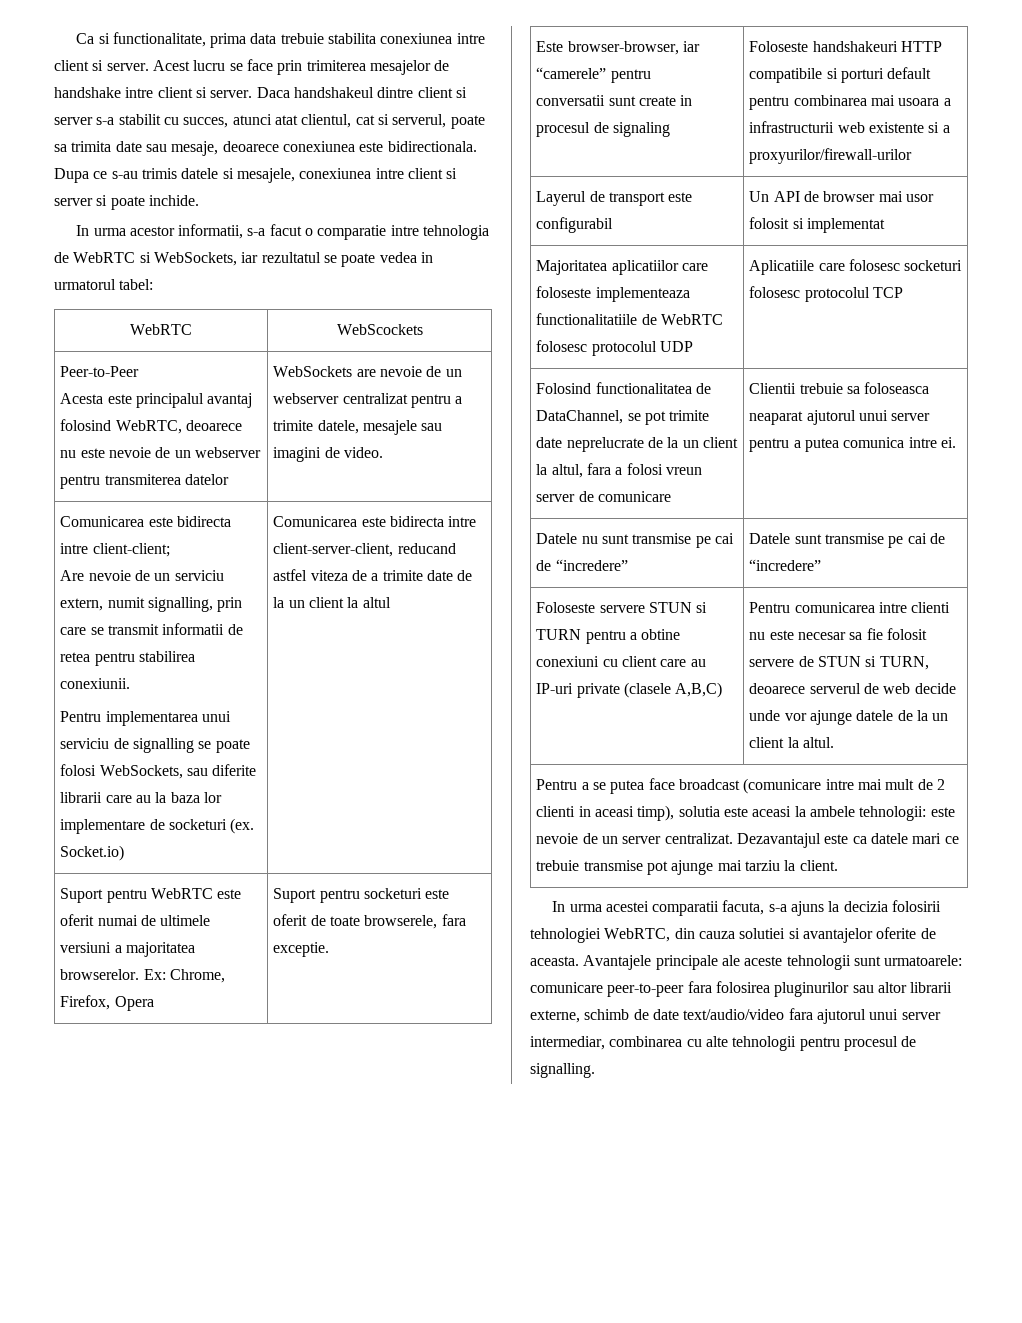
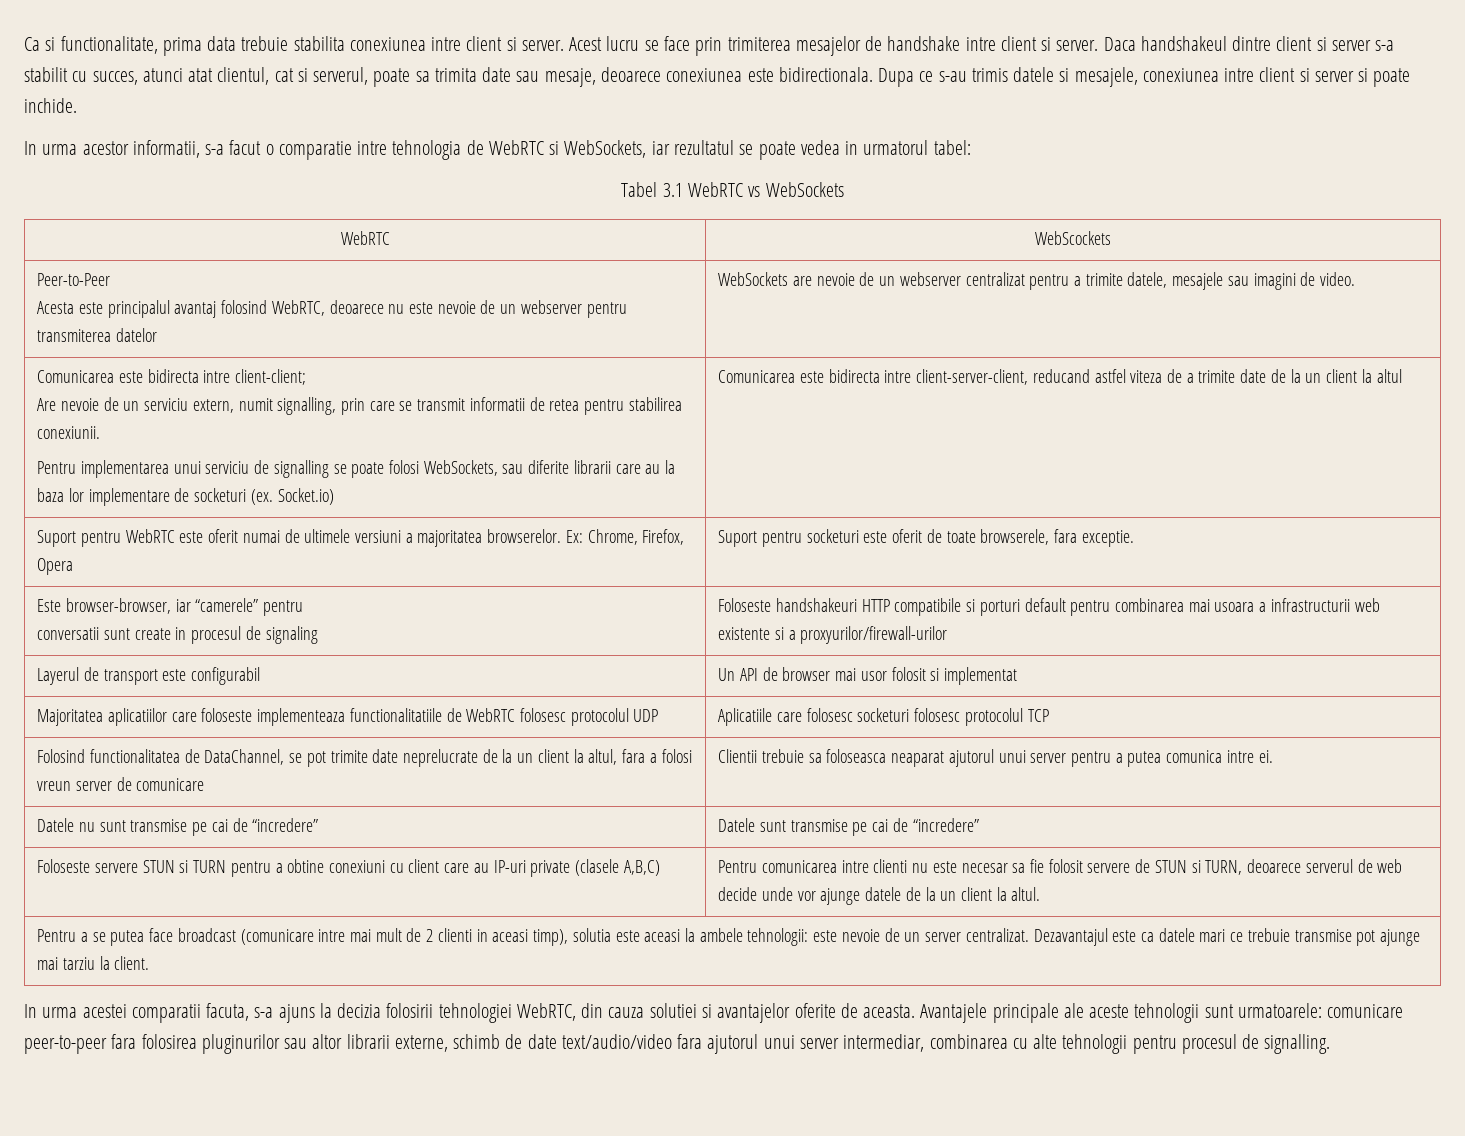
+ Tabel 3.1 WebRTC vs WebSockets

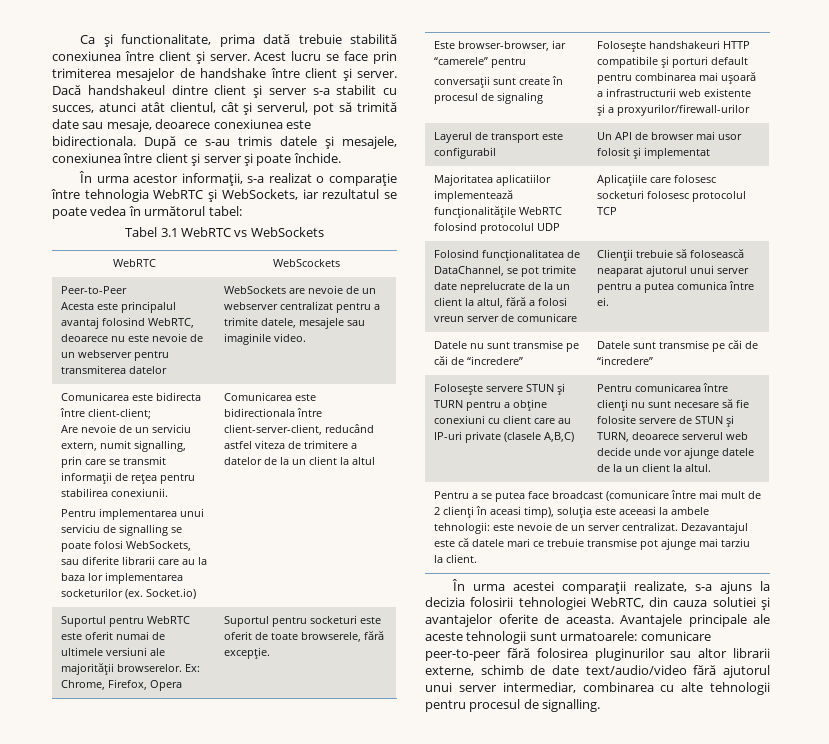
- Ca si functionalitate, prima data trebuie stabilita conexiunea intre client si server.
+ Ca şi functionalitate, prima dată trebuie stabilită conexiunea între client şi server.
- Acest lucru se face prin trimiterea mesajelor de handshake intre client si server. Daca handshakeul dintre client si server s-a stabilit cu succes, atunci atat clientul, cat si serverul, poate sa trimita date sau mesaje, deoarece conexiunea este bidirectionala.
+ Acest lucru se face prin trimiterea mesajelor de handshake între client şi server. Dacă handshakeul dintre client şi server s-a stabilit cu succes, atunci atât clientul, cât şi serverul, pot să trimită date sau mesaje, deoarece conexiunea este bidirectionala.
- Dupa ce s-au trimis datele si mesajele, conexiunea intre client si server si poate inchide.
- In urma acestor informatii, s-a facut o comparatie intre tehnologia de WebRTC si WebSockets, iar rezultatul se poate vedea in urmatorul tabel:
+ După ce s-au trimis datele şi mesajele, conexiunea între client şi server şi poate închide.
+ În urma acestor informaţii, s-a realizat o comparaţie între tehnologia WebRTC şi WebSockets, iar rezultatul se poate vedea în următorul tabel:
  Peer-to-Peer
- Acesta este principalul avantaj folosind WebRTC, deoarece nu este nevoie de un webserver pentru transmiterea datelor | WebSockets are nevoie de un webserver centralizat pentru a trimite datele, mesajele sau imagini de video.
+ Acesta este principalul avantaj folosind WebRTC, deoarece nu este nevoie de un webserver pentru transmiterea datelor | WebSockets are nevoie de un webserver centralizat pentru a trimite datele, mesajele sau imaginile video.
- Comunicarea este bidirecta intre client-client;
+ Comunicarea este bidirecta între client-client;
- Are nevoie de un serviciu extern, numit signalling, prin care se transmit informatii de retea pentru stabilirea conexiunii.
+ Are nevoie de un serviciu extern, numit signalling, prin care se transmit informaţii de reţea pentru stabilirea conexiunii.
- Pentru implementarea unui serviciu de signalling se poate folosi WebSockets, sau diferite librarii care au la baza lor implementare de socketuri (ex.
+ Pentru implementarea unui serviciu de signalling se poate folosi WebSockets, sau diferite librarii care au la baza lor implementarea socketurilor (ex.
- Comunicarea este bidirecta intre client-server-client, reducand astfel viteza de a trimite date de la un client la altul
+ Comunicarea este bidirectionala între client-server-client, reducând astfel viteza de trimitere a datelor de la un client la altul
- Suport pentru WebRTC este oferit numai de ultimele versiuni a majoritatea browserelor. Ex: Chrome, Firefox, Opera | Suport pentru socketuri este oferit de toate browserele, fara exceptie.
+ Suportul pentru WebRTC este oferit numai de ultimele versiuni ale majorităţii browserelor. Ex: Chrome, Firefox, Opera | Suportul pentru socketuri este oferit de toate browserele, fără excepţie.
  Este browser-browser, iar “camerele” pentru
- conversatii sunt create in procesul de signaling | Foloseste handshakeuri HTTP compatibile si porturi default pentru combinarea mai usoara a infrastructurii web existente si a proxyurilor/firewall-urilor
+ conversaţii sunt create în procesul de signaling | Foloseşte handshakeuri HTTP compatibile şi porturi default pentru combinarea mai uşoară a infrastructurii web existente şi a proxyurilor/firewall-urilor
- Layerul de transport este configurabil | Un API de browser mai usor folosit si implementat
+ Layerul de transport este configurabil | Un API de browser mai usor folosit şi implementat
- Majoritatea aplicatiilor care foloseste implementeaza functionalitatiile de WebRTC folosesc protocolul UDP | Aplicatiile care folosesc socketuri folosesc protocolul TCP
+ Majoritatea aplicatiilor implementează funcţionalităţile WebRTC folosind protocolul UDP | Aplicaţiile care folosesc socketuri folosesc protocolul TCP
- Folosind functionalitatea de DataChannel, se pot trimite date neprelucrate de la un client la altul, fara a folosi vreun server de comunicare | Clientii trebuie sa foloseasca neaparat ajutorul unui server pentru a putea comunica intre ei.
+ Folosind funcţionalitatea de DataChannel, se pot trimite date neprelucrate de la un client la altul, fără a folosi vreun server de comunicare | Clienţii trebuie să folosească neaparat ajutorul unui server pentru a putea comunica între ei.
- Datele nu sunt transmise pe cai de “incredere” | Datele sunt transmise pe cai de “incredere”
+ Datele nu sunt transmise pe căi de “incredere” | Datele sunt transmise pe căi de “incredere”
- Foloseste servere STUN si TURN pentru a obtine conexiuni cu client care au IP-uri private (clasele A,B,C)
+ Foloseşte servere STUN şi TURN pentru a obţine conexiuni cu client care au IP-uri private (clasele A,B,C)
- Pentru comunicarea intre clienti nu este necesar sa fie folosit servere de STUN si TURN, deoarece serverul de web decide unde vor ajunge datele de la un client la altul.
+ Pentru comunicarea între clienţi nu sunt necesare să fie folosite servere de STUN şi TURN, deoarece serverul web decide unde vor ajunge datele de la un client la altul.
- Pentru a se putea face broadcast (comunicare intre mai mult de 2 clienti in aceasi timp), solutia este aceasi la ambele tehnologii: este nevoie de un server centralizat.
+ Pentru a se putea face broadcast (comunicare între mai mult de 2 clienţi în aceasi timp), soluţia este aceeasi la ambele tehnologii: este nevoie de un server centralizat.
- Dezavantajul este ca datele mari ce trebuie transmise pot ajunge mai tarziu la client.
+ Dezavantajul este că datele mari ce trebuie transmise pot ajunge mai tarziu la client.
- In urma acestei comparatii facuta, s-a ajuns la decizia folosirii tehnologiei WebRTC, din cauza solutiei si avantajelor oferite de aceasta.
+ În urma acestei comparaţii realizate, s-a ajuns la decizia folosirii tehnologiei WebRTC, din cauza solutiei şi avantajelor oferite de aceasta.
- Avantajele principale ale aceste tehnologii sunt urmatoarele: comunicare peer-to-peer fara folosirea pluginurilor sau altor librarii externe, schimb de date text/audio/video fara ajutorul unui server intermediar, combinarea cu alte tehnologii pentru procesul de signalling.
+ Avantajele principale ale aceste tehnologii sunt urmatoarele: comunicare peer-to-peer fără folosirea pluginurilor sau altor librarii externe, schimb de date text/audio/video fără ajutorul unui server intermediar, combinarea cu alte tehnologii pentru procesul de signalling.

